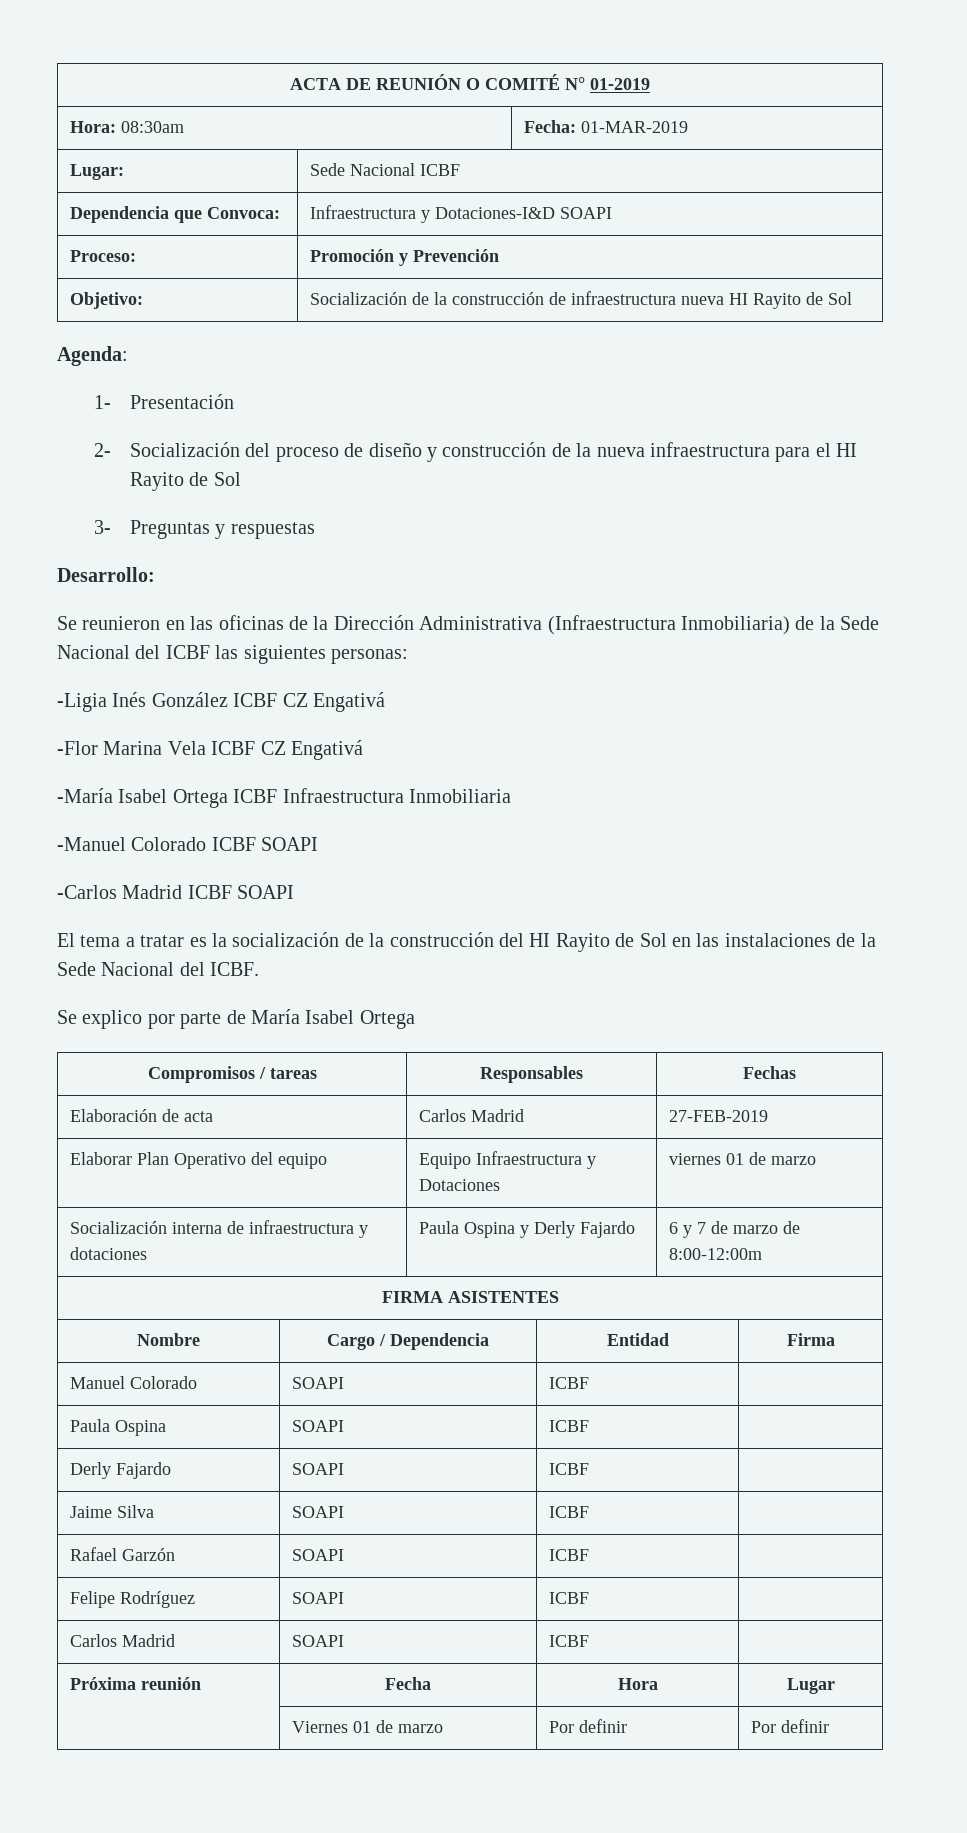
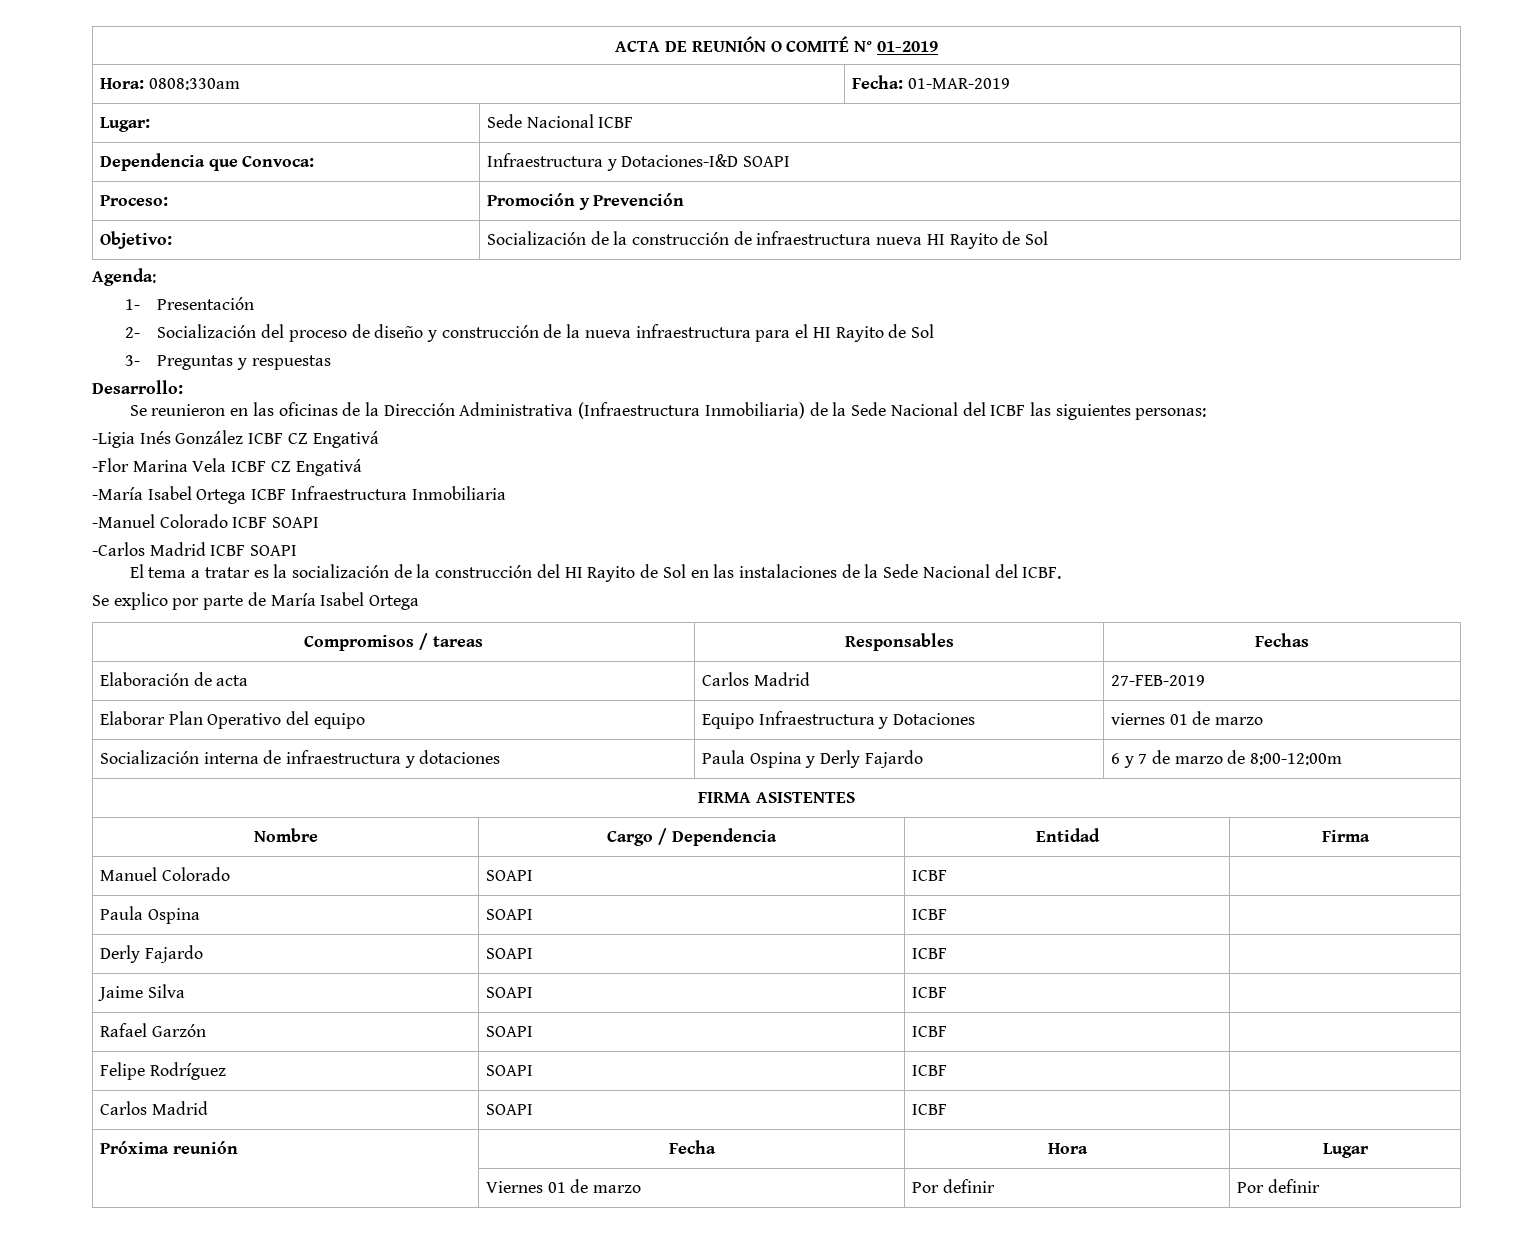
- Hora: 08:30am | Fecha: 01-MAR-2019
+ Hora: 0808:330am | Fecha: 01-MAR-2019

